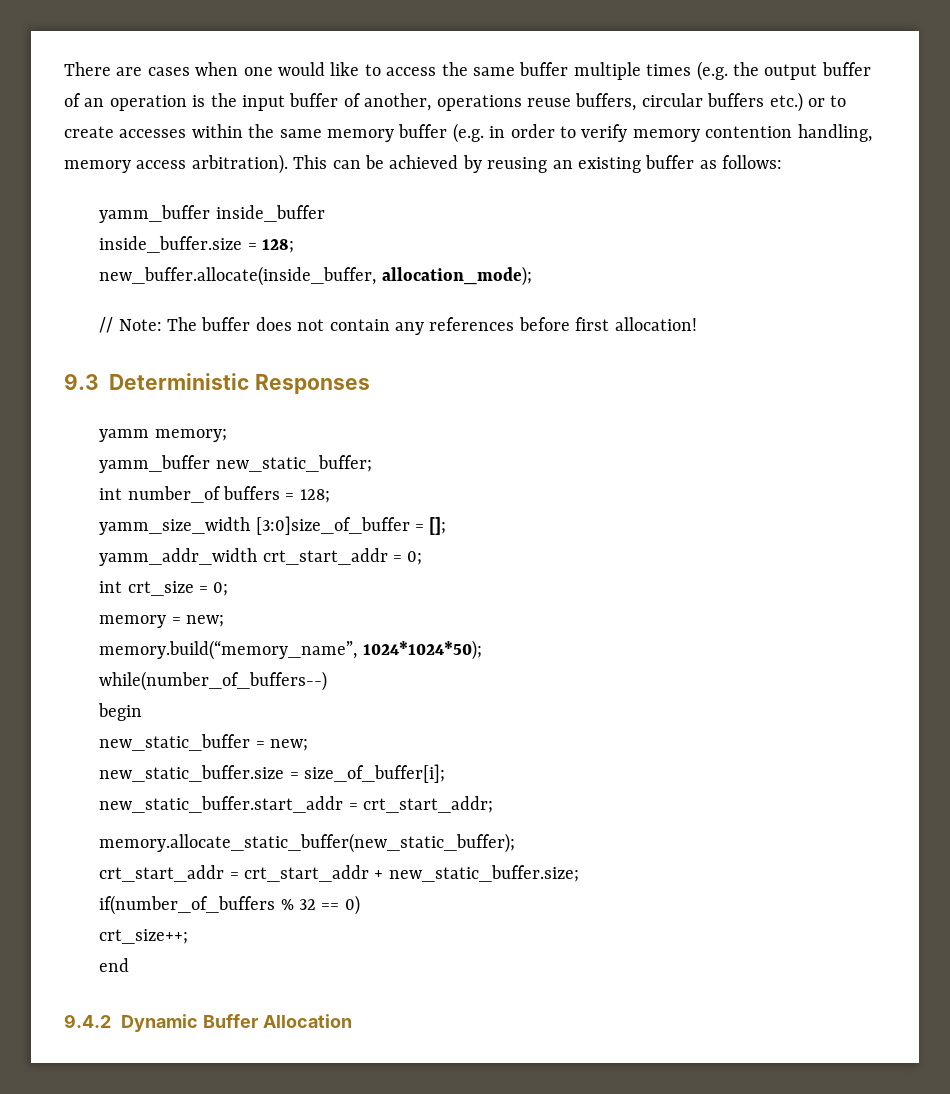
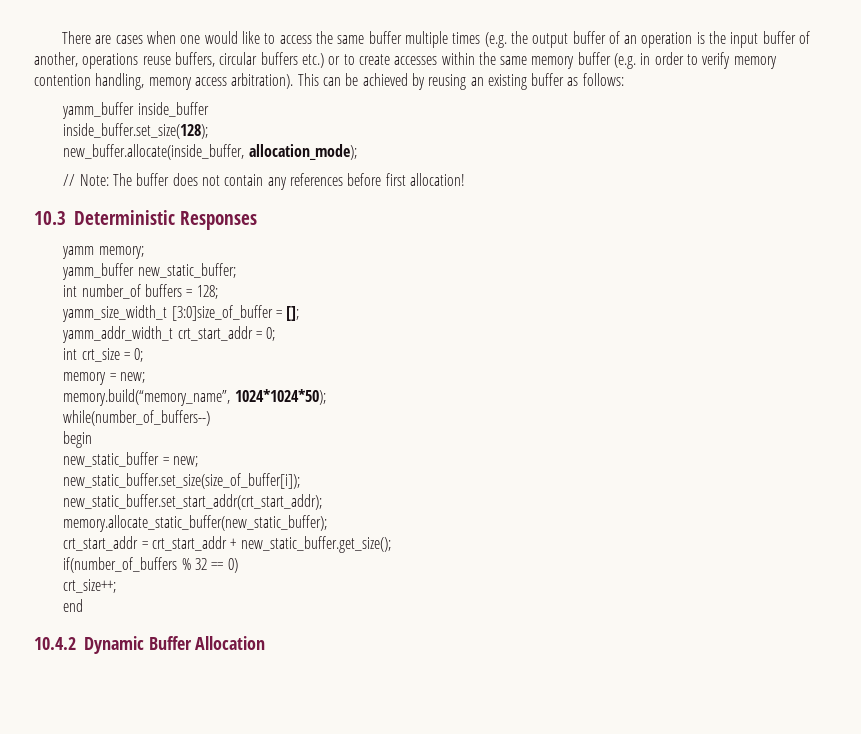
- inside_buffer.size = 128;
+ inside_buffer.set_size(128);
- 9.3 Deterministic Responses
+ 10.3 Deterministic Responses
- yamm_size_width [3:0]size_of_buffer = [];
+ yamm_size_width_t [3:0]size_of_buffer = [];
- yamm_addr_width crt_start_addr = 0;
+ yamm_addr_width_t crt_start_addr = 0;
- new_static_buffer.size = size_of_buffer[i];
- new_static_buffer.start_addr = crt_start_addr;
+ new_static_buffer.set_size(size_of_buffer[i]);
+ new_static_buffer.set_start_addr(crt_start_addr);
- crt_start_addr = crt_start_addr + new_static_buffer.size;
+ crt_start_addr = crt_start_addr + new_static_buffer.get_size();
- 9.4.2 Dynamic Buffer Allocation
+ 10.4.2 Dynamic Buffer Allocation

